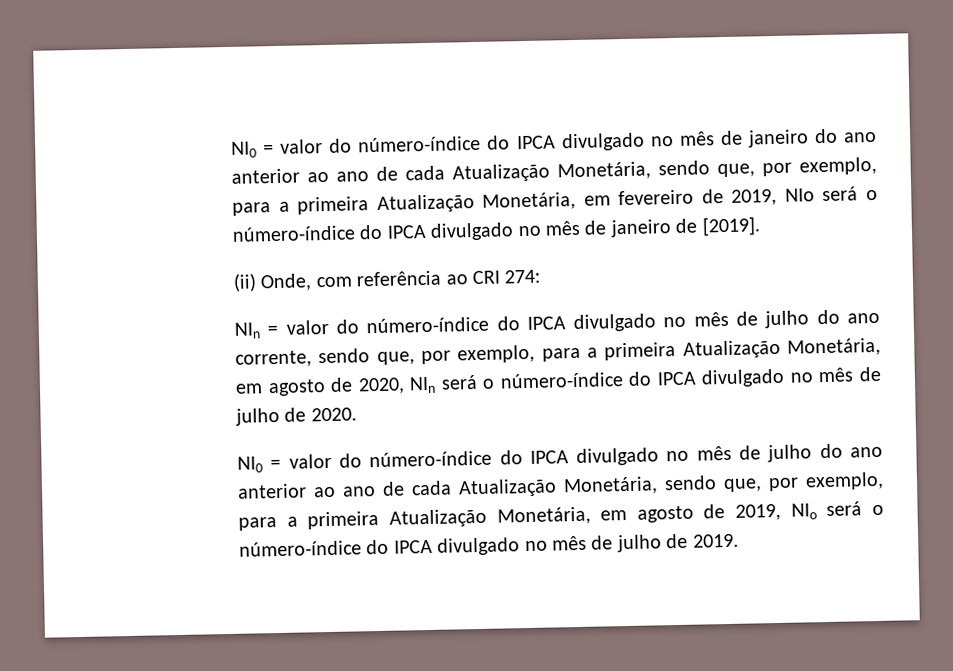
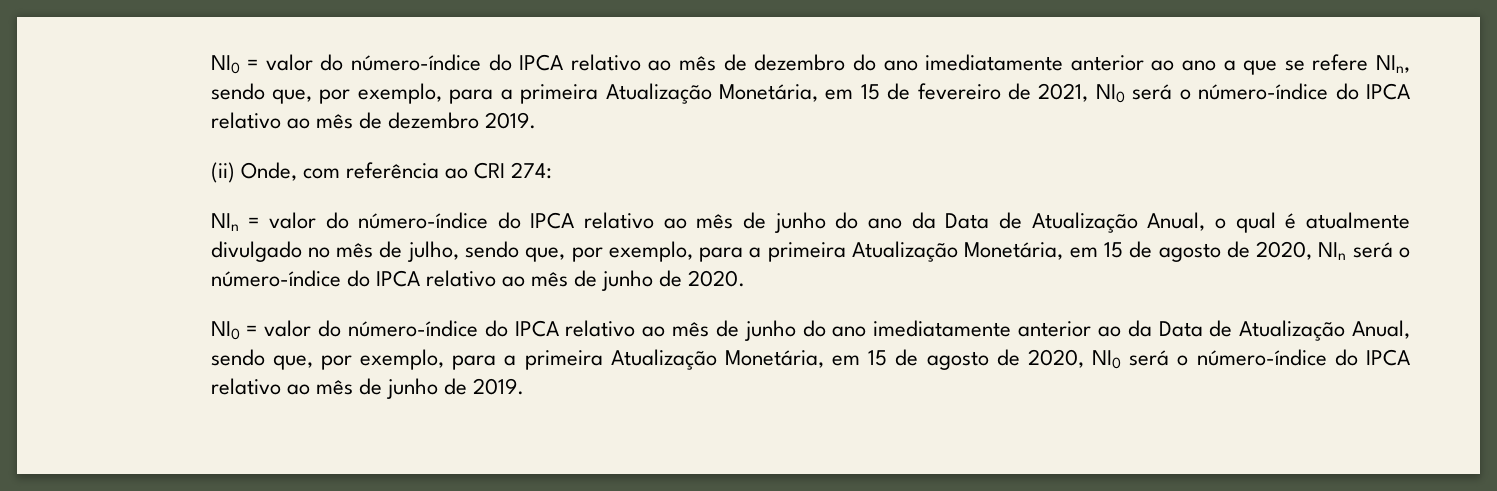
- NI0 = valor do número-índice do IPCA divulgado no mês de janeiro do ano anterior ao ano de cada Atualização Monetária, sendo que, por exemplo, para a primeira Atualização Monetária, em fevereiro de 2019, NIo será o número-índice do IPCA divulgado no mês de janeiro de [2019].
+ NI0 = valor do número-índice do IPCA relativo ao mês de dezembro do ano imediatamente anterior ao ano a que se refere NIn, sendo que, por exemplo, para a primeira Atualização Monetária, em 15 de fevereiro de 2021, NI0 será o número-índice do IPCA relativo ao mês de dezembro 2019.
- NIn = valor do número-índice do IPCA divulgado no mês de julho do ano corrente, sendo que, por exemplo, para a primeira Atualização Monetária, em agosto de 2020, NIn será o número-índice do IPCA divulgado no mês de julho de 2020.
+ NIn = valor do número-índice do IPCA relativo ao mês de junho do ano da Data de Atualização Anual, o qual é atualmente divulgado no mês de julho, sendo que, por exemplo, para a primeira Atualização Monetária, em 15 de agosto de 2020, NIn será o número-índice do IPCA relativo ao mês de junho de 2020.
- NI0 = valor do número-índice do IPCA divulgado no mês de julho do ano anterior ao ano de cada Atualização Monetária, sendo que, por exemplo, para a primeira Atualização Monetária, em agosto de 2019, NIo será o número-índice do IPCA divulgado no mês de julho de 2019.
+ NI0 = valor do número-índice do IPCA relativo ao mês de junho do ano imediatamente anterior ao da Data de Atualização Anual, sendo que, por exemplo, para a primeira Atualização Monetária, em 15 de agosto de 2020, NI0 será o número-índice do IPCA relativo ao mês de junho de 2019.

